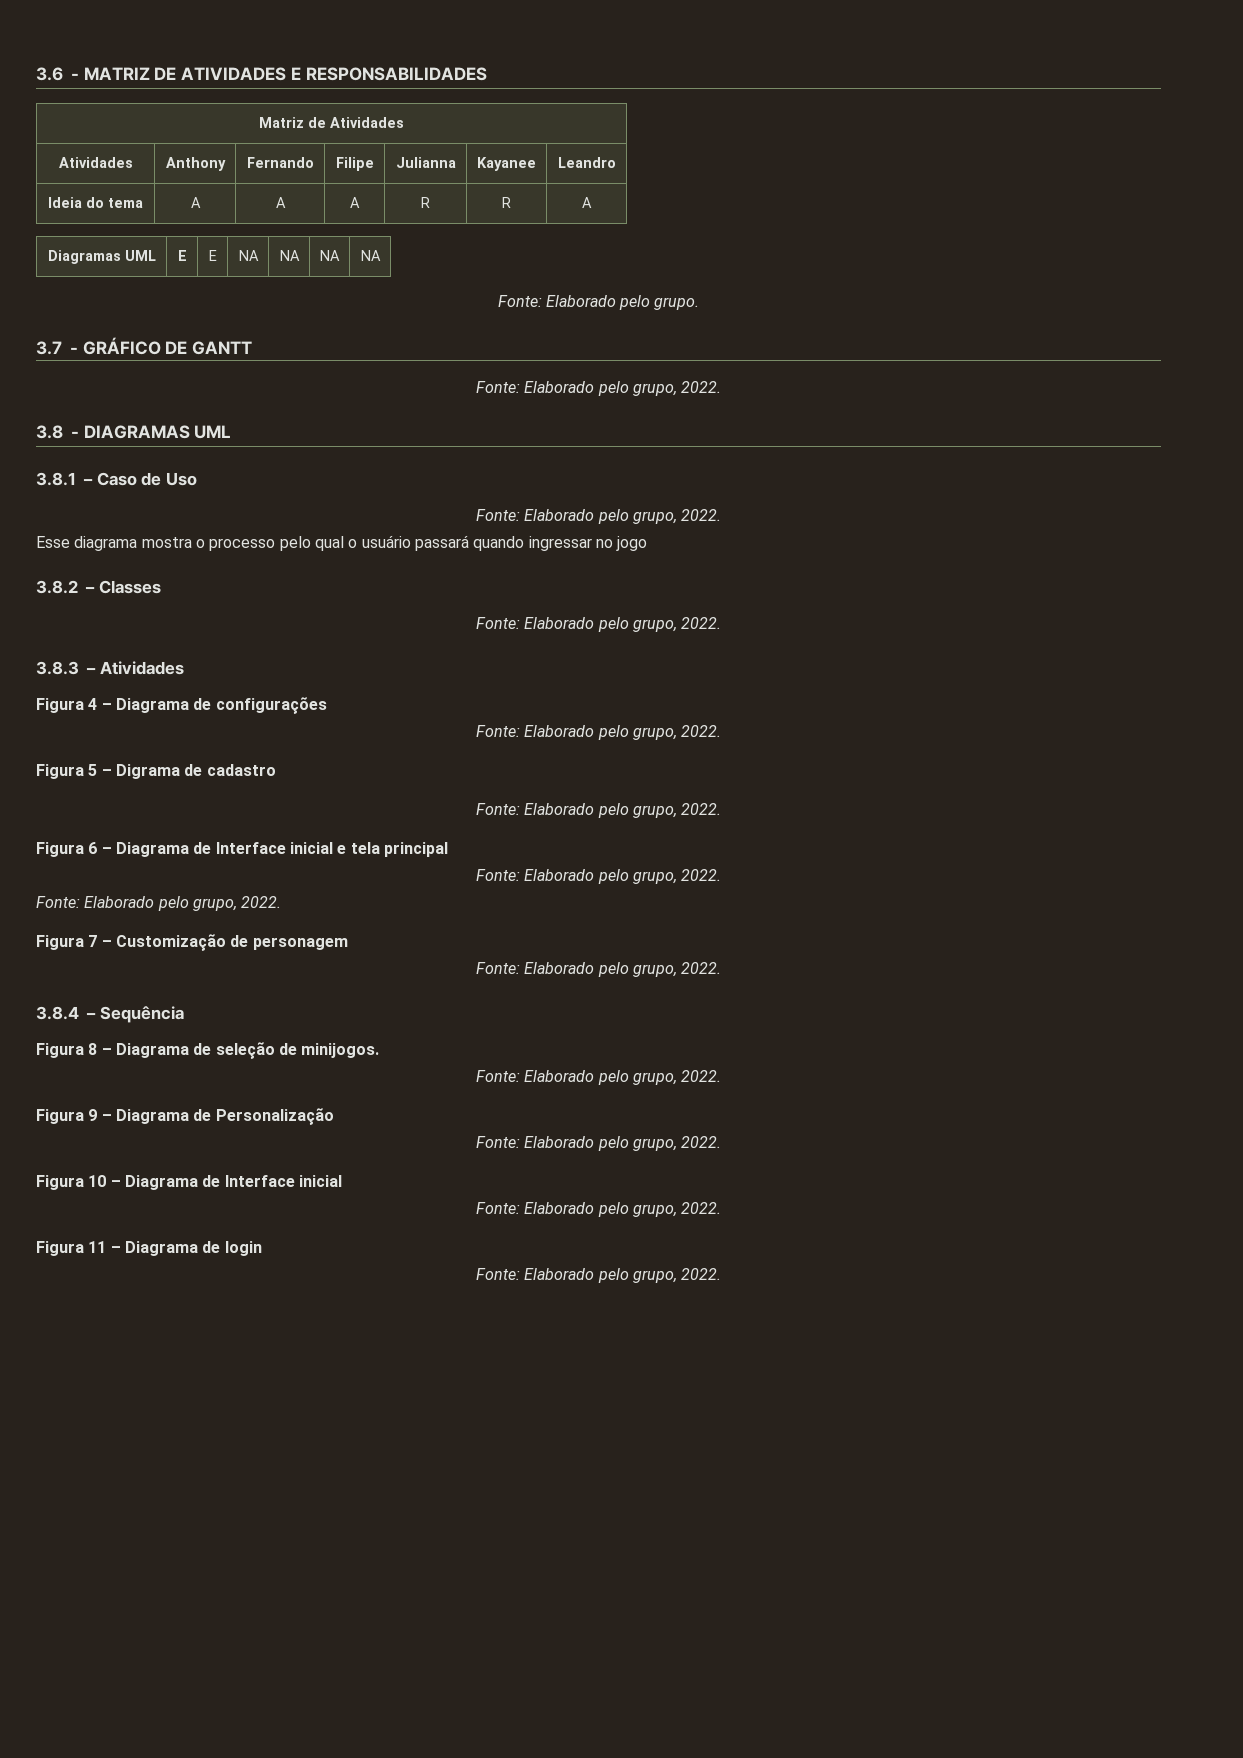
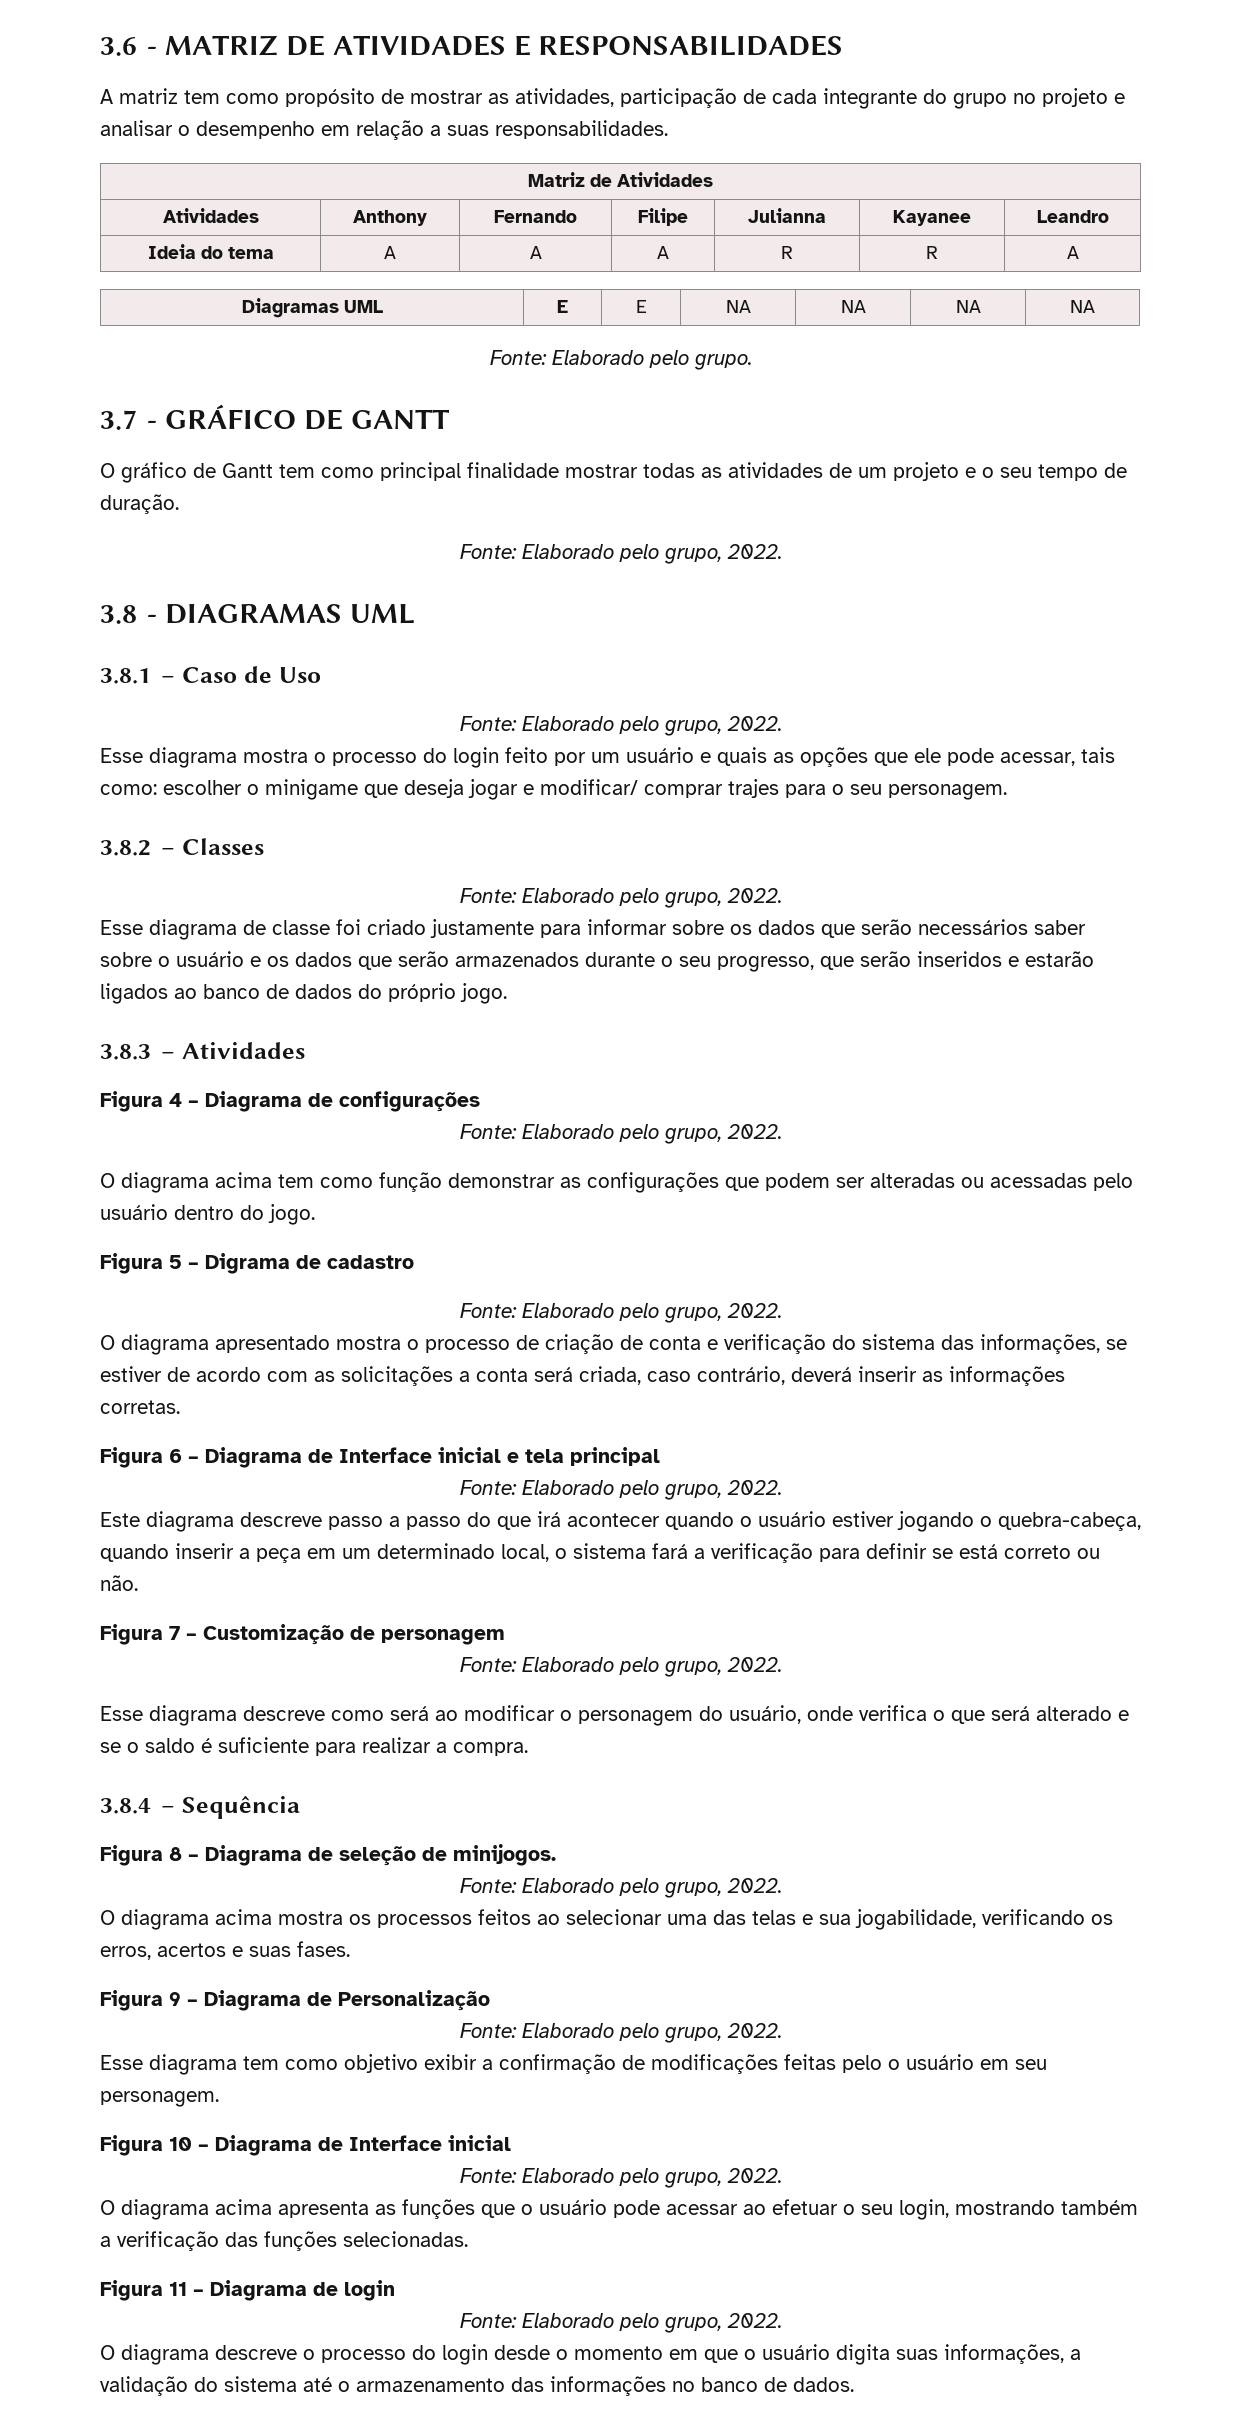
+ A matriz tem como propósito de mostrar as atividades, participação de cada integrante do grupo no projeto e analisar o desempenho em relação a suas responsabilidades.
+ O gráfico de Gantt tem como principal finalidade mostrar todas as atividades de um projeto e o seu tempo de duração.
- Esse diagrama mostra o processo pelo qual o usuário passará quando ingressar no jogo
+ Esse diagrama mostra o processo do login feito por um usuário e quais as opções que ele pode acessar, tais como: escolher o minigame que deseja jogar e modificar/ comprar trajes para o seu personagem.
+ Esse diagrama de classe foi criado justamente para informar sobre os dados que serão necessários saber sobre o usuário e os dados que serão armazenados durante o seu progresso, que serão inseridos e estarão ligados ao banco de dados do próprio jogo.
+ O diagrama acima tem como função demonstrar as configurações que podem ser alteradas ou acessadas pelo usuário dentro do jogo.
+ O diagrama apresentado mostra o processo de criação de conta e verificação do sistema das informações, se estiver de acordo com as solicitações a conta será criada, caso contrário, deverá inserir as informações corretas.
  Figura 6 – Diagrama de Interface inicial e tela principal
  Fonte: Elaborado pelo grupo, 2022.
- Fonte: Elaborado pelo grupo, 2022.
+ Este diagrama descreve passo a passo do que irá acontecer quando o usuário estiver jogando o quebra-cabeça, quando inserir a peça em um determinado local, o sistema fará a verificação para definir se está correto ou não.
+ Esse diagrama descreve como será ao modificar o personagem do usuário, onde verifica o que será alterado e se o saldo é suficiente para realizar a compra.
+ O diagrama acima mostra os processos feitos ao selecionar uma das telas e sua jogabilidade, verificando os erros, acertos e suas fases.
+ Esse diagrama tem como objetivo exibir a confirmação de modificações feitas pelo o usuário em seu personagem.
+ O diagrama acima apresenta as funções que o usuário pode acessar ao efetuar o seu login, mostrando também a verificação das funções selecionadas.
+ O diagrama descreve o processo do login desde o momento em que o usuário digita suas informações, a validação do sistema até o armazenamento das informações no banco de dados.

